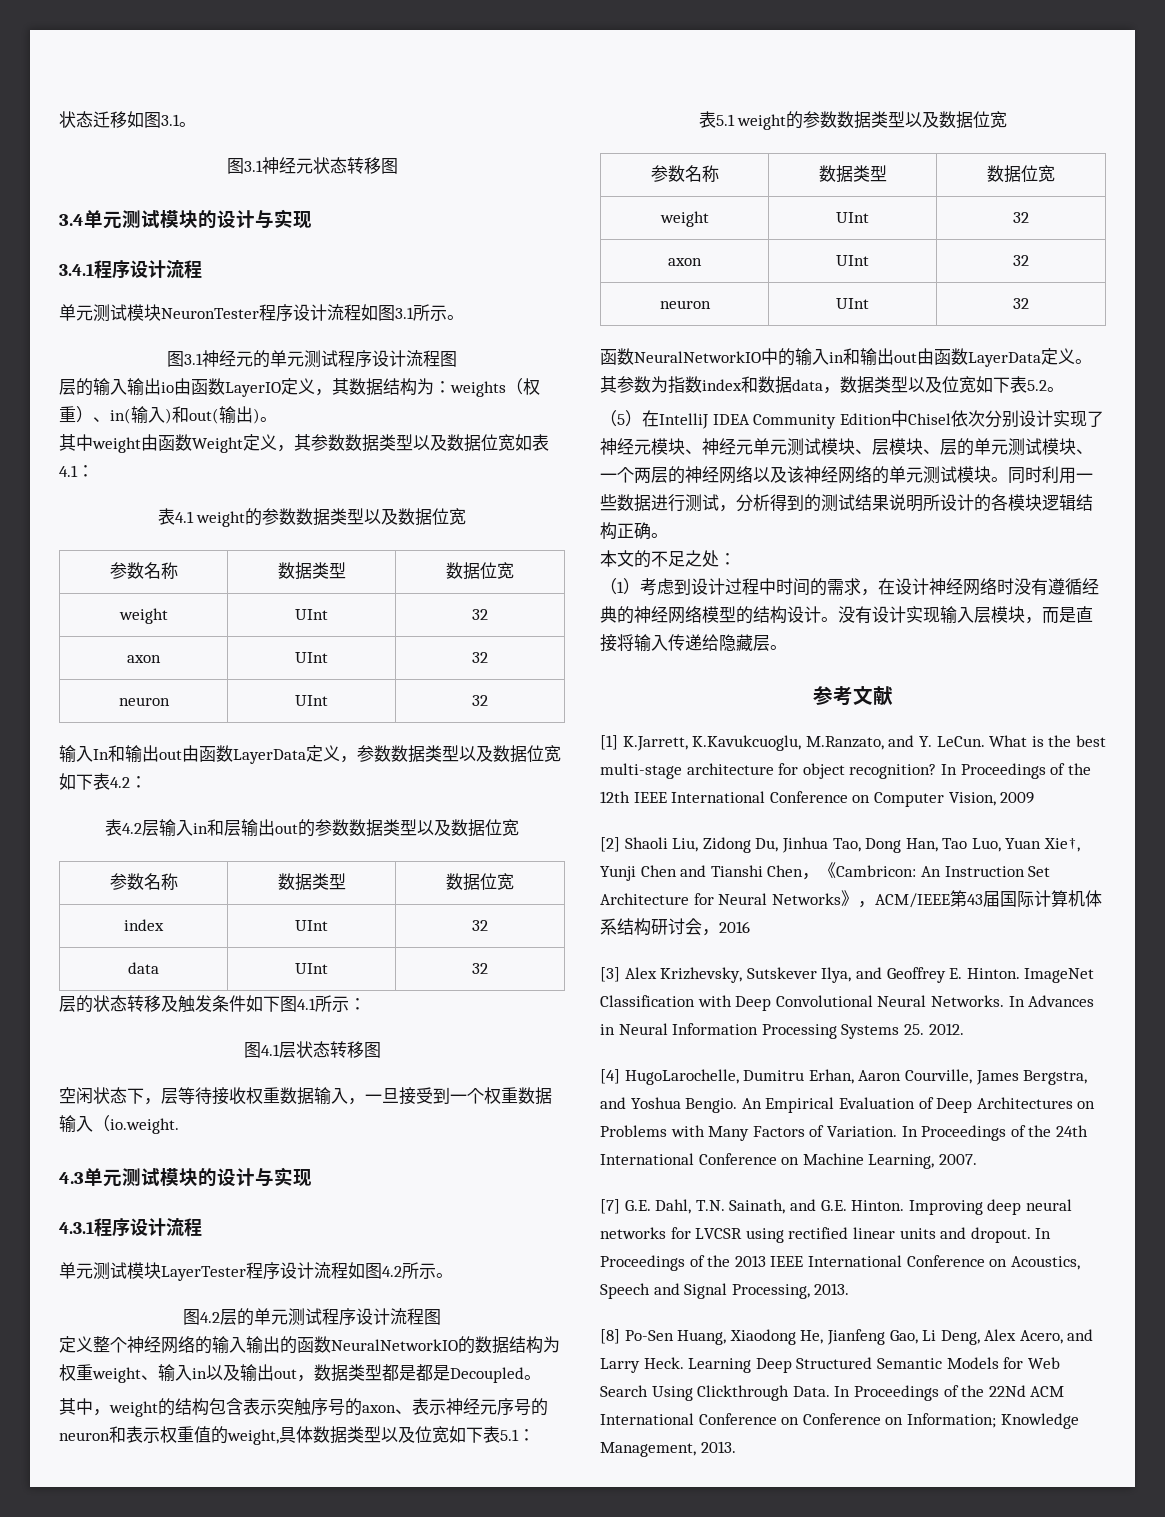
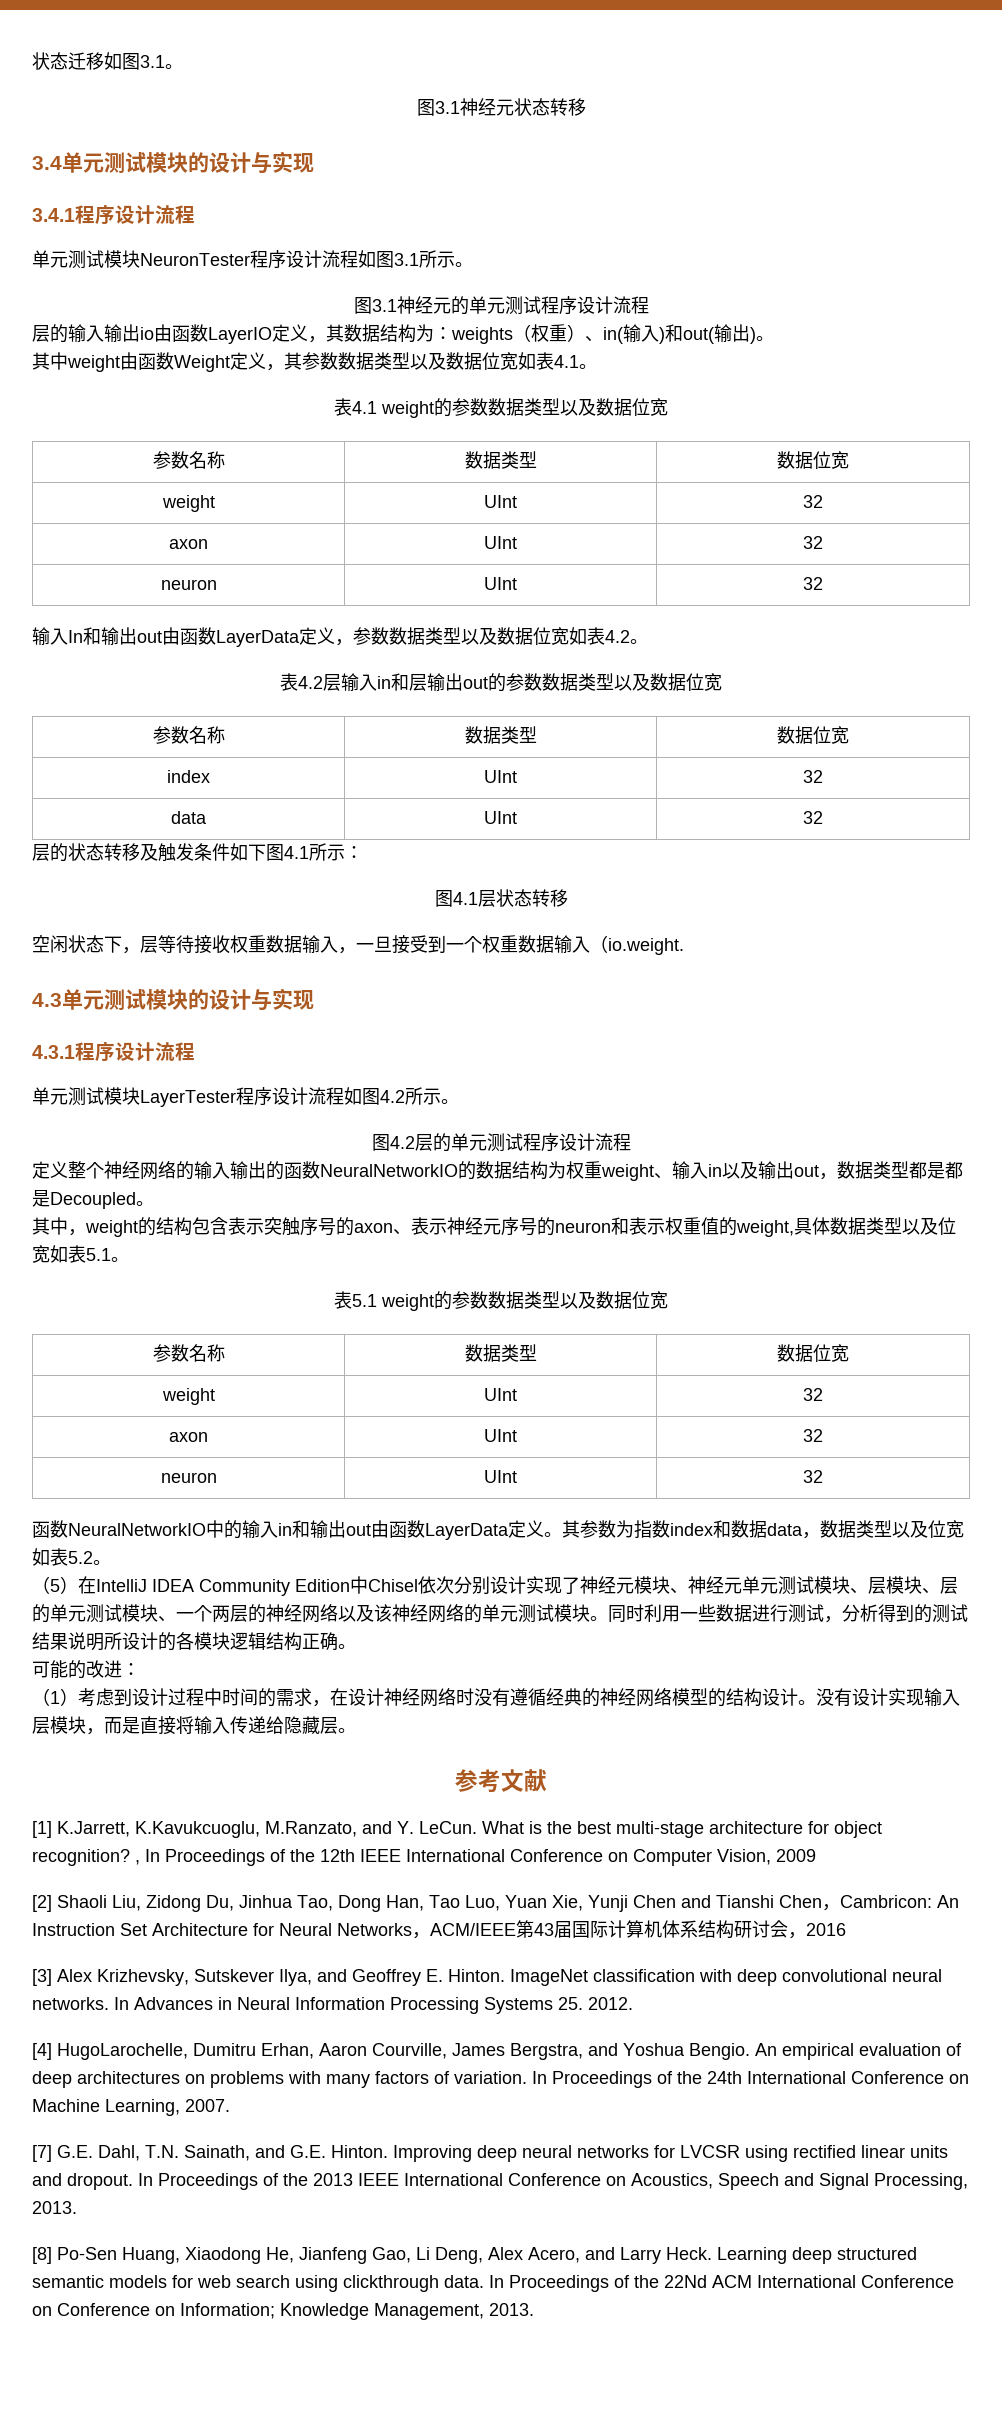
- 图3.1神经元状态转移图
+ 图3.1神经元状态转移
- 图3.1神经元的单元测试程序设计流程图
+ 图3.1神经元的单元测试程序设计流程
- 其中weight由函数Weight定义，其参数数据类型以及数据位宽如表4.1：
+ 其中weight由函数Weight定义，其参数数据类型以及数据位宽如表4.1。
- 输入In和输出out由函数LayerData定义，参数数据类型以及数据位宽如下表4.2：
+ 输入In和输出out由函数LayerData定义，参数数据类型以及数据位宽如表4.2。
- 图4.1层状态转移图
+ 图4.1层状态转移
- 图4.2层的单元测试程序设计流程图
+ 图4.2层的单元测试程序设计流程
- 其中，weight的结构包含表示突触序号的axon、表示神经元序号的neuron和表示权重值的weight,具体数据类型以及位宽如下表5.1：
+ 其中，weight的结构包含表示突触序号的axon、表示神经元序号的neuron和表示权重值的weight,具体数据类型以及位宽如表5.1。
- 其参数为指数index和数据data，数据类型以及位宽如下表5.2。
+ 其参数为指数index和数据data，数据类型以及位宽如表5.2。
- 本文的不足之处：
+ 可能的改进：
- What is the best multi-stage architecture for object recognition? In Proceedings of the 12th IEEE International Conference on Computer Vision, 2009
+ What is the best multi-stage architecture for object recognition? , In Proceedings of the 12th IEEE International Conference on Computer Vision, 2009
- [2] Shaoli Liu, Zidong Du, Jinhua Tao, Dong Han, Tao Luo, Yuan Xie†, Yunji Chen and Tianshi Chen，《Cambricon: An Instruction Set Architecture for Neural Networks》，ACM/IEEE第43届国际计算机体系结构研讨会，2016
+ [2] Shaoli Liu, Zidong Du, Jinhua Tao, Dong Han, Tao Luo, Yuan Xie, Yunji Chen and Tianshi Chen，Cambricon: An Instruction Set Architecture for Neural Networks，ACM/IEEE第43届国际计算机体系结构研讨会，2016
- ImageNet Classification with Deep Convolutional Neural Networks.
+ ImageNet classification with deep convolutional neural networks.
- An Empirical Evaluation of Deep Architectures on Problems with Many Factors of Variation.
+ An empirical evaluation of deep architectures on problems with many factors of variation.
- Learning Deep Structured Semantic Models for Web Search Using Clickthrough Data.
+ Learning deep structured semantic models for web search using clickthrough data.

